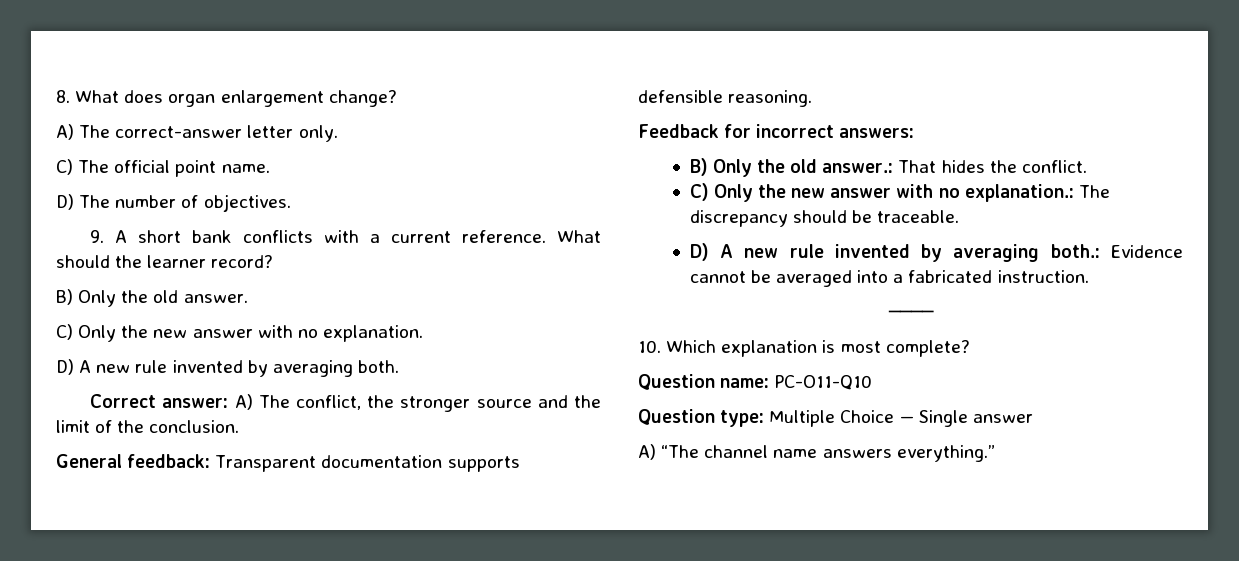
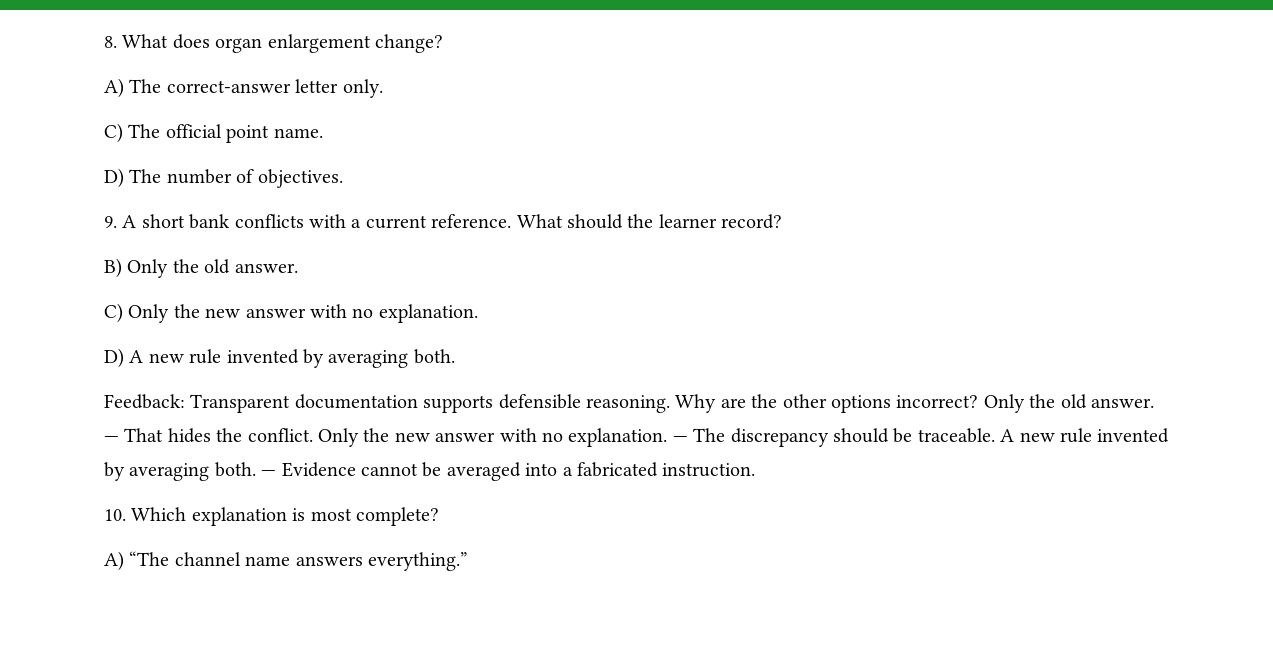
- Correct answer: A) The conflict, the stronger source and the limit of the conclusion.
- General feedback: Transparent documentation supports defensible reasoning.
- Feedback for incorrect answers:
- B) Only the old answer.: That hides the conflict.
- C) Only the new answer with no explanation.: The discrepancy should be traceable.
- D) A new rule invented by averaging both.: Evidence cannot be averaged into a fabricated instruction.
+ Feedback: Transparent documentation supports defensible reasoning. Why are the other options incorrect? Only the old answer. — That hides the conflict. Only the new answer with no explanation. — The discrepancy should be traceable. A new rule invented by averaging both. — Evidence cannot be averaged into a fabricated instruction.
- ────
- Question name: PC-O11-Q10
- Question type: Multiple Choice — Single answer

